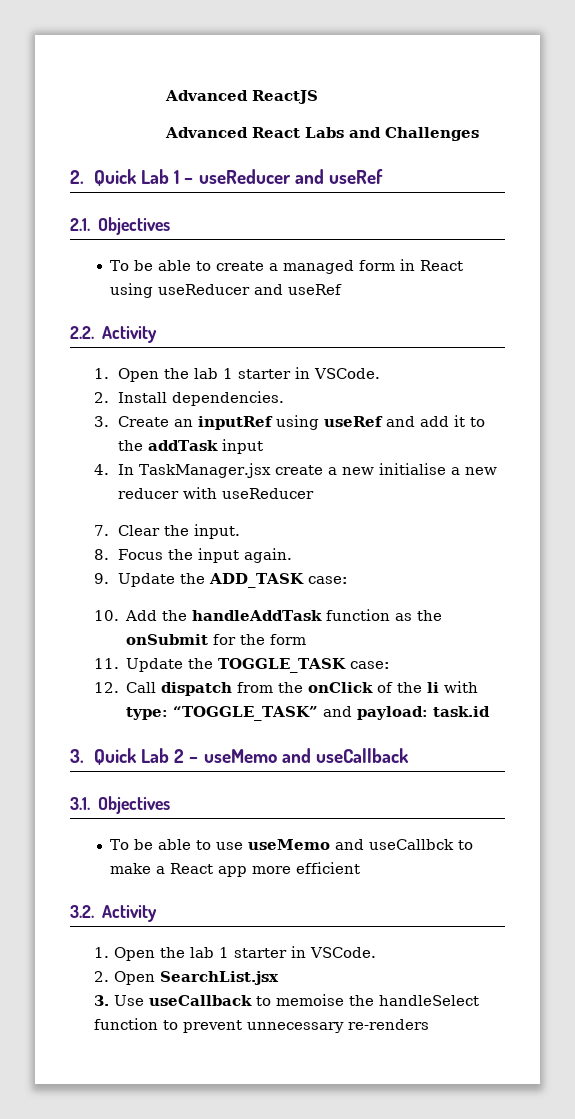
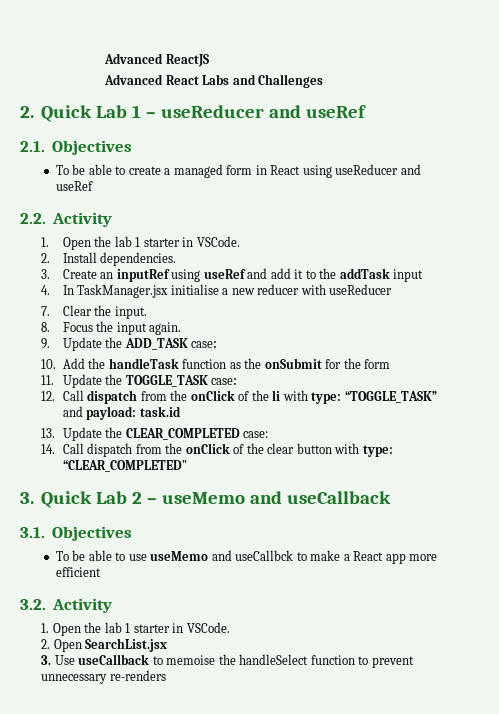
- 4. In TaskManager.jsx create a new initialise a new reducer with useReducer
+ 4. In TaskManager.jsx initialise a new reducer with useReducer
- 10. Add the handleAddTask function as the onSubmit for the form
+ 10. Add the handleTask function as the onSubmit for the form
+ 13. Update the CLEAR_COMPLETED case:
+ 14. Call dispatch from the onClick of the clear button with type: “CLEAR_COMPLETED”

